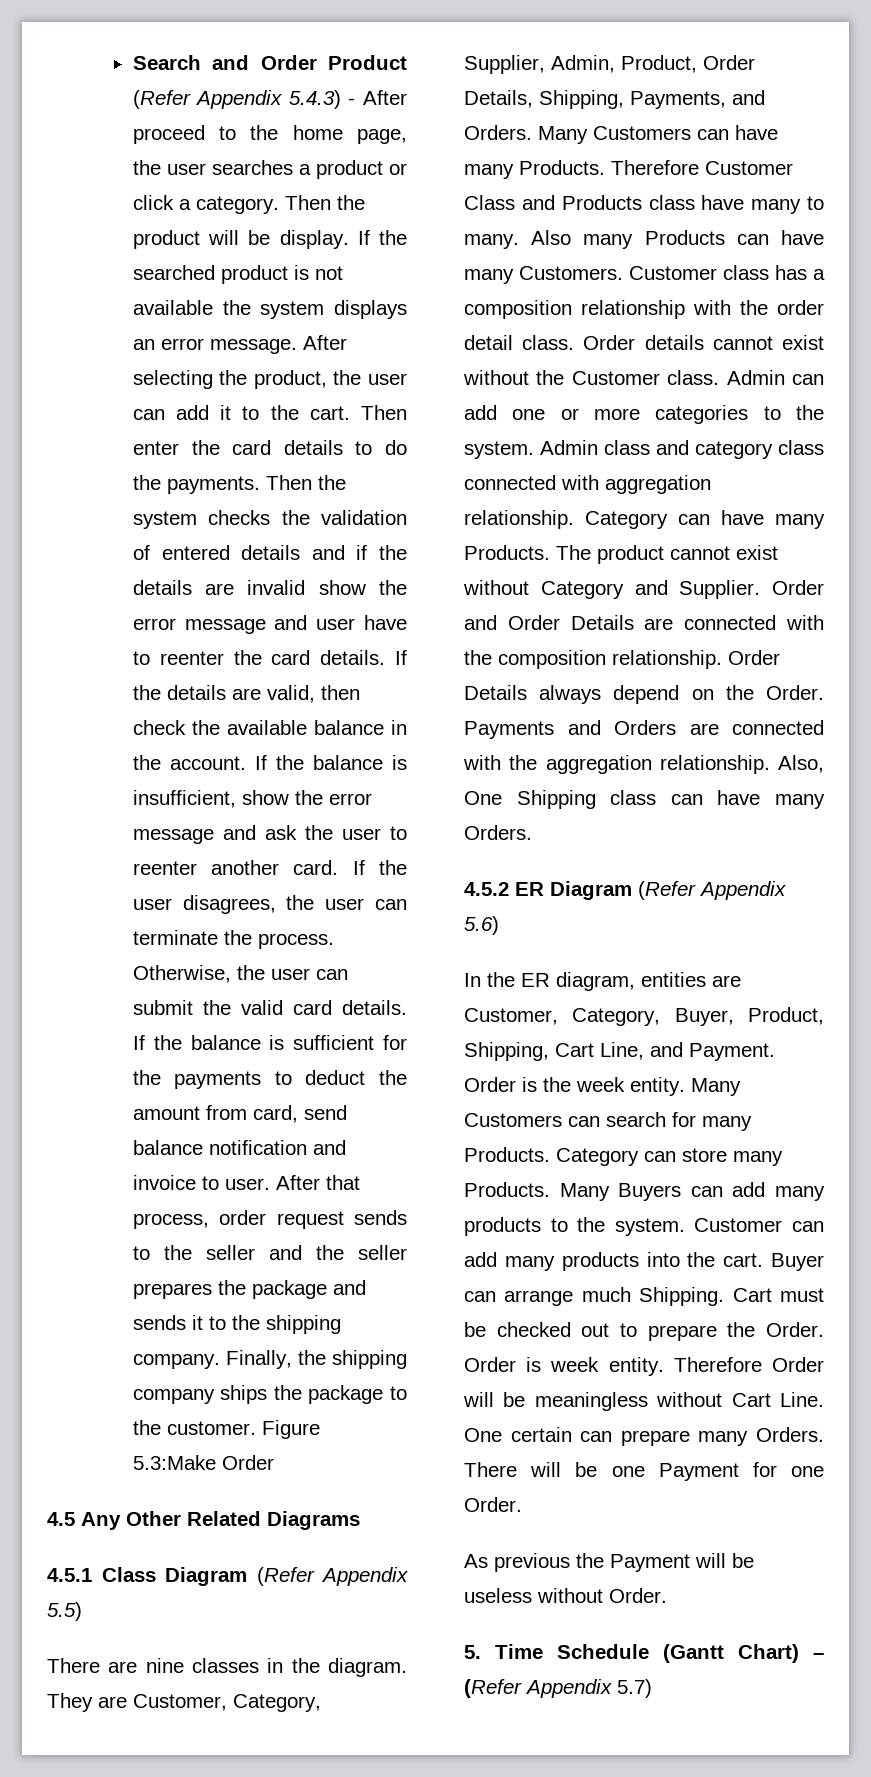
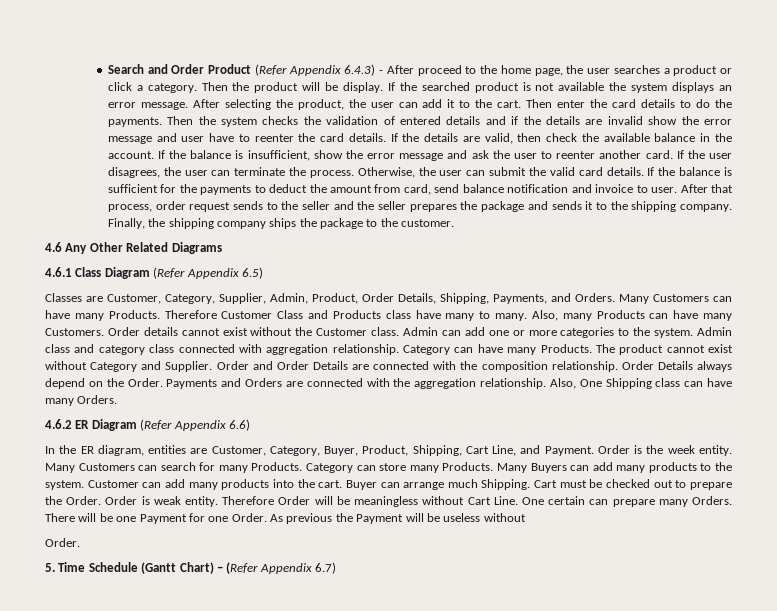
- Search and Order Product (Refer Appendix 5.4.3) - After proceed to the home page, the user searches a product or click a category.
+ Search and Order Product (Refer Appendix 6.4.3) - After proceed to the home page, the user searches a product or click a category.
- Finally, the shipping company ships the package to the customer. Figure 5.3:Make Order
- 4.5 Any Other Related Diagrams
+ Finally, the shipping company ships the package to the customer.
+ 4.6 Any Other Related Diagrams
- 4.5.1 Class Diagram (Refer Appendix 5.5)
- There are nine classes in the diagram. They are Customer, Category, Supplier, Admin, Product, Order Details, Shipping, Payments, and Orders.
+ 4.6.1 Class Diagram (Refer Appendix 6.5)
+ Classes are Customer, Category, Supplier, Admin, Product, Order Details, Shipping, Payments, and Orders.
- Also many Products can have many Customers.
+ Also, many Products can have many Customers.
- Customer class has a composition relationship with the order detail class.
- 4.5.2 ER Diagram (Refer Appendix 5.6)
+ 4.6.2 ER Diagram (Refer Appendix 6.6)
- Order is week entity.
+ Order is weak entity.
- There will be one Payment for one Order.
- As previous the Payment will be useless without Order.
+ There will be one Payment for one Order. As previous the Payment will be useless without
+ Order.
- 5. Time Schedule (Gantt Chart) – (Refer Appendix 5.7)
+ 5. Time Schedule (Gantt Chart) – (Refer Appendix 6.7)

